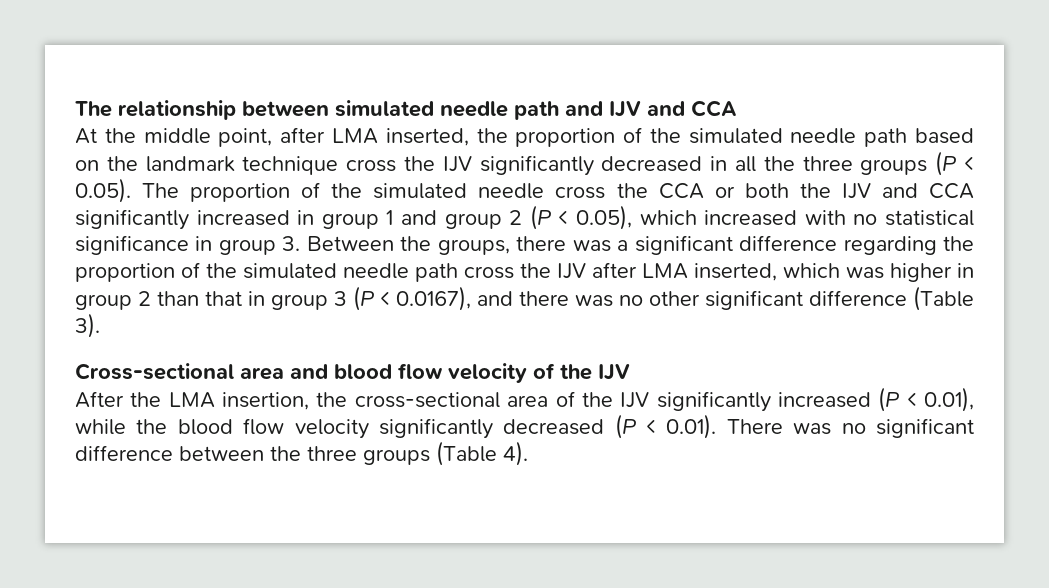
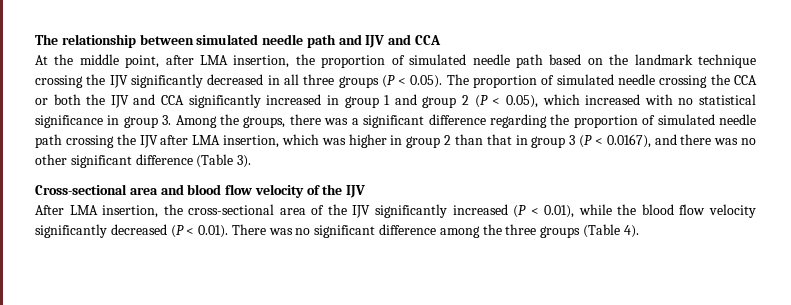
- At the middle point, after LMA inserted, the proportion of the simulated needle path based on the landmark technique cross the IJV significantly decreased in all the three groups (P < 0.05). The proportion of the simulated needle cross the CCA or both the IJV and CCA significantly increased in group 1 and group 2 (P < 0.05), which increased with no statistical significance in group 3. Between the groups, there was a significant difference regarding the proportion of the simulated needle path cross the IJV after LMA inserted, which was higher in group 2 than that in group 3 (P < 0.0167), and there was no other significant difference (Table 3).
+ At the middle point, after LMA insertion, the proportion of simulated needle path based on the landmark technique crossing the IJV significantly decreased in all three groups (P < 0.05). The proportion of simulated needle crossing the CCA or both the IJV and CCA significantly increased in group 1 and group 2 (P < 0.05), which increased with no statistical significance in group 3. Among the groups, there was a significant difference regarding the proportion of simulated needle path crossing the IJV after LMA insertion, which was higher in group 2 than that in group 3 (P < 0.0167), and there was no other significant difference (Table 3).
- After the LMA insertion, the cross-sectional area of the IJV significantly increased (P < 0.01), while the blood flow velocity significantly decreased (P < 0.01). There was no significant difference between the three groups (Table 4).
+ After LMA insertion, the cross-sectional area of the IJV significantly increased (P < 0.01), while the blood flow velocity significantly decreased (P < 0.01). There was no significant difference among the three groups (Table 4).

